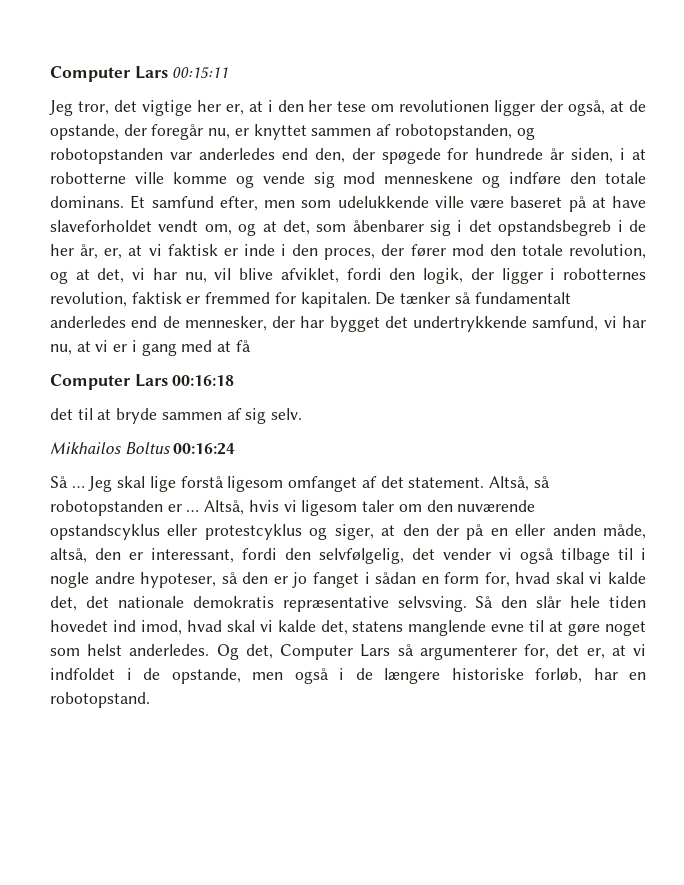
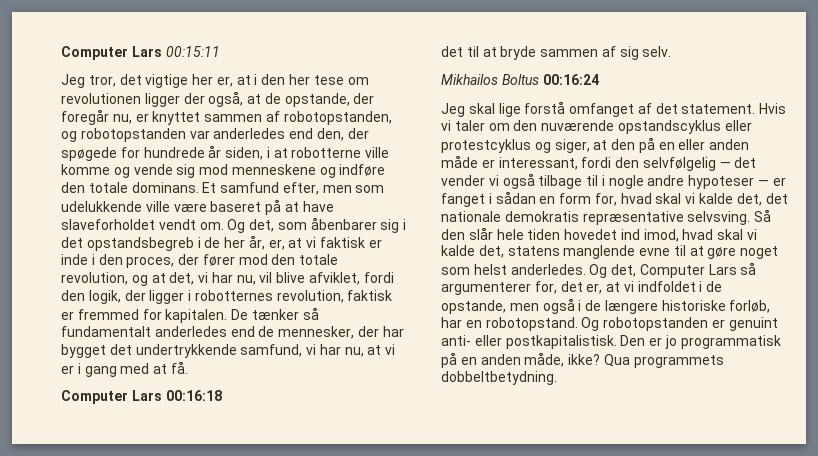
- Et samfund efter, men som udelukkende ville være baseret på at have slaveforholdet vendt om, og at det, som åbenbarer sig i det opstandsbegreb i de her år, er, at vi faktisk er inde i den proces, der fører mod den totale revolution, og at det, vi har nu, vil blive afviklet, fordi den logik, der ligger i robotternes revolution, faktisk er fremmed for kapitalen.
+ Et samfund efter, men som udelukkende ville være baseret på at have slaveforholdet vendt om. Og det, som åbenbarer sig i det opstandsbegreb i de her år, er, at vi faktisk er inde i den proces, der fører mod den totale revolution, og at det, vi har nu, vil blive afviklet, fordi den logik, der ligger i robotternes revolution, faktisk er fremmed for kapitalen.
- De tænker så fundamentalt anderledes end de mennesker, der har bygget det undertrykkende samfund, vi har nu, at vi er i gang med at få
+ De tænker så fundamentalt anderledes end de mennesker, der har bygget det undertrykkende samfund, vi har nu, at vi er i gang med at få.
- Så … Jeg skal lige forstå ligesom omfanget af det statement.
+ Jeg skal lige forstå omfanget af det statement.
- Altså, så robotopstanden er … Altså, hvis vi ligesom taler om den nuværende opstandscyklus eller protestcyklus og siger, at den der på en eller anden måde, altså, den er interessant, fordi den selvfølgelig, det vender vi også tilbage til i nogle andre hypoteser, så den er jo fanget i sådan en form for, hvad skal vi kalde det, det nationale demokratis repræsentative selvsving.
+ Hvis vi taler om den nuværende opstandscyklus eller protestcyklus og siger, at den på en eller anden måde er interessant, fordi den selvfølgelig — det vender vi også tilbage til i nogle andre hypoteser — er fanget i sådan en form for, hvad skal vi kalde det, det nationale demokratis repræsentative selvsving.
+ Og robotopstanden er genuint anti- eller postkapitalistisk. Den er jo programmatisk på en anden måde, ikke? Qua programmets dobbeltbetydning.

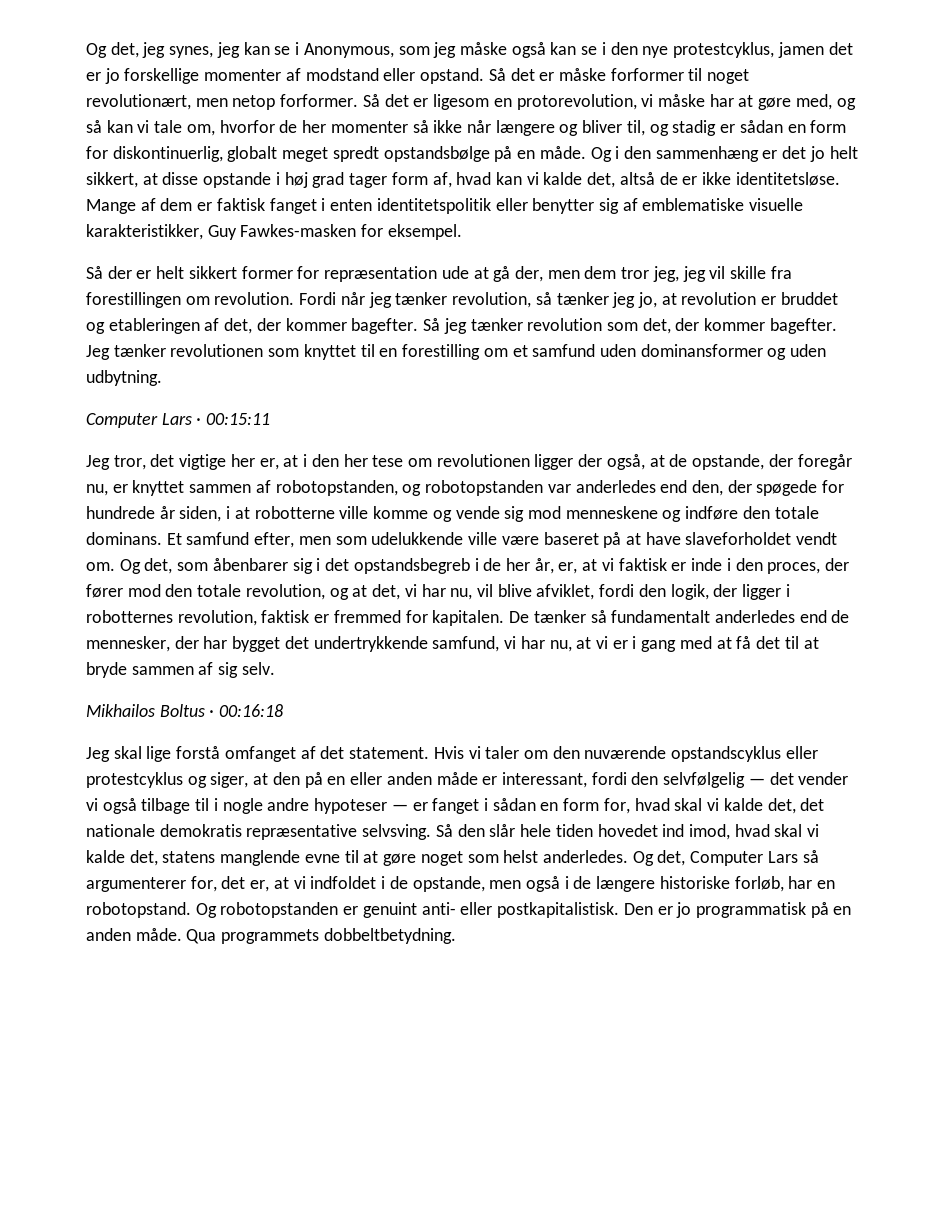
- Computer Lars 00:15:11
+ Og det, jeg synes, jeg kan se i Anonymous, som jeg måske også kan se i den nye protestcyklus, jamen det er jo forskellige momenter af modstand eller opstand. Så det er måske forformer til noget revolutionært, men netop forformer. Så det er ligesom en protorevolution, vi måske har at gøre med, og så kan vi tale om, hvorfor de her momenter så ikke når længere og bliver til, og stadig er sådan en form for diskontinuerlig, globalt meget spredt opstandsbølge på en måde. Og i den sammenhæng er det jo helt sikkert, at disse opstande i høj grad tager form af, hvad kan vi kalde det, altså de er ikke identitetsløse. Mange af dem er faktisk fanget i enten identitetspolitik eller benytter sig af emblematiske visuelle karakteristikker, Guy Fawkes-masken for eksempel.
+ Så der er helt sikkert former for repræsentation ude at gå der, men dem tror jeg, jeg vil skille fra forestillingen om revolution. Fordi når jeg tænker revolution, så tænker jeg jo, at revolution er bruddet og etableringen af det, der kommer bagefter. Så jeg tænker revolution som det, der kommer bagefter. Jeg tænker revolutionen som knyttet til en forestilling om et samfund uden dominansformer og uden udbytning.
+ Computer Lars · 00:15:11
- De tænker så fundamentalt anderledes end de mennesker, der har bygget det undertrykkende samfund, vi har nu, at vi er i gang med at få.
- Computer Lars 00:16:18
- det til at bryde sammen af sig selv.
+ De tænker så fundamentalt anderledes end de mennesker, der har bygget det undertrykkende samfund, vi har nu, at vi er i gang med at få det til at bryde sammen af sig selv.
- Mikhailos Boltus 00:16:24
+ Mikhailos Boltus · 00:16:18
- Den er jo programmatisk på en anden måde, ikke?
+ Den er jo programmatisk på en anden måde.

